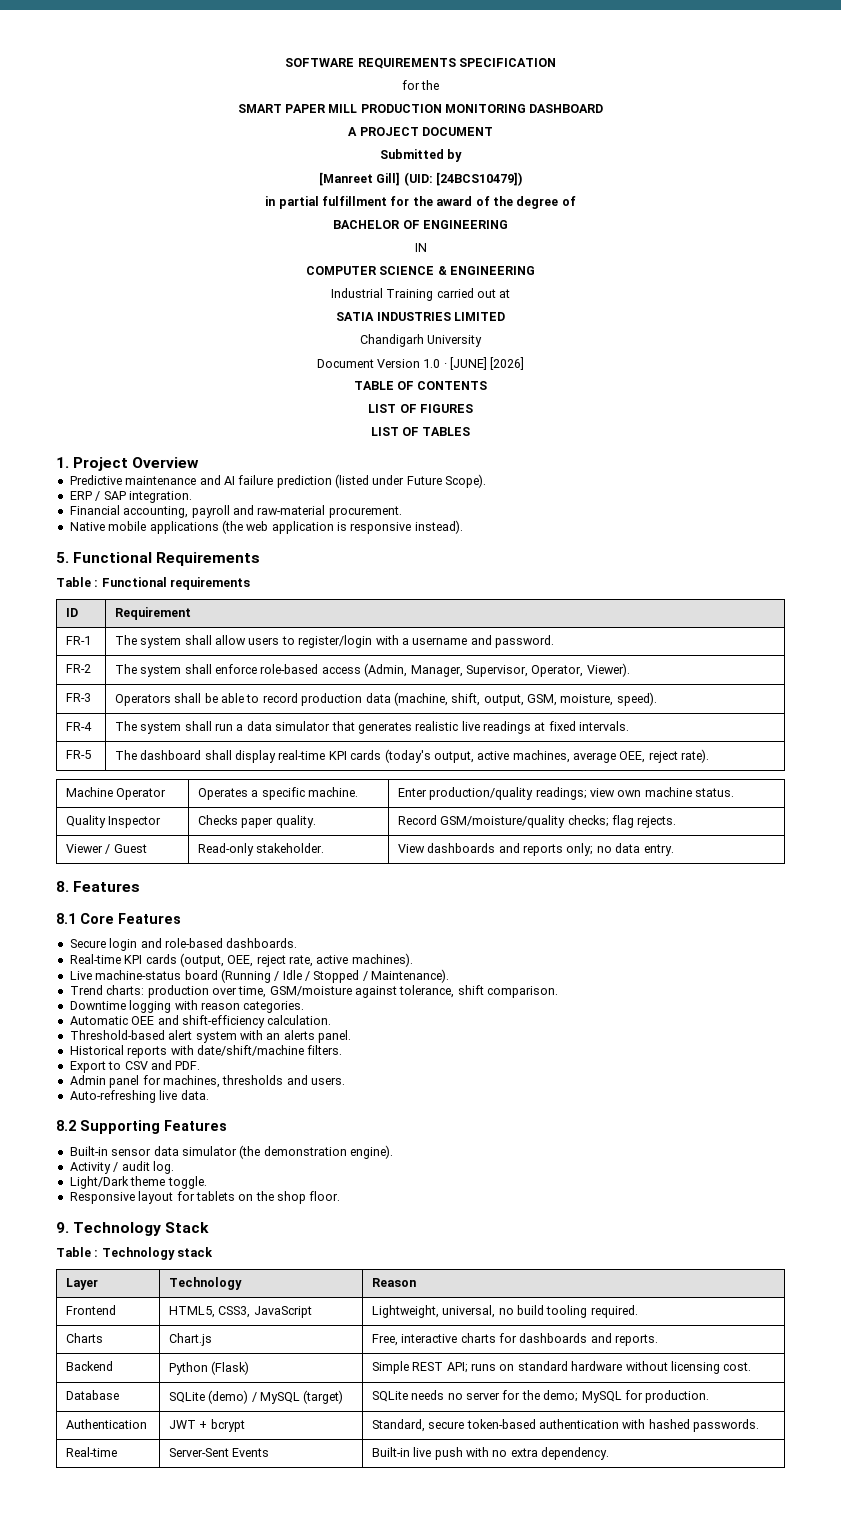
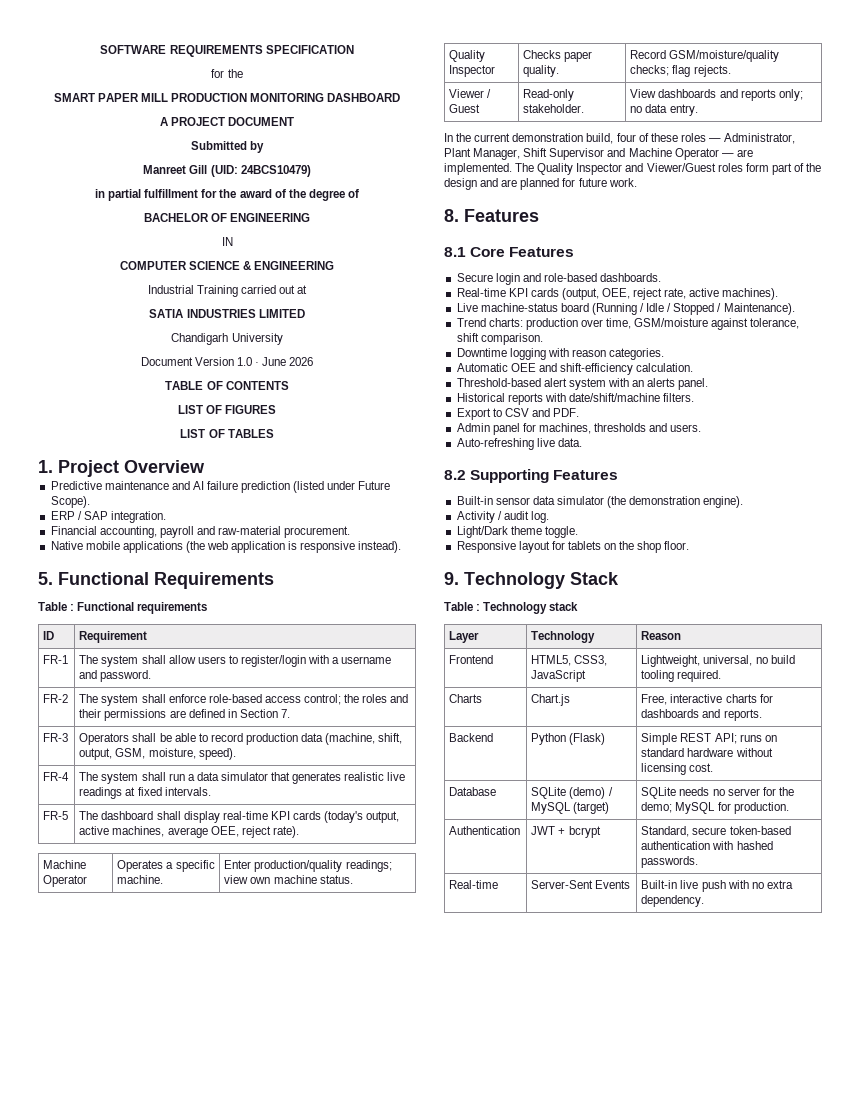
- [Manreet Gill] (UID: [24BCS10479])
+ Manreet Gill (UID: 24BCS10479)
- Document Version 1.0 · [JUNE] [2026]
+ Document Version 1.0 · June 2026
- FR-2 | The system shall enforce role-based access (Admin, Manager, Supervisor, Operator, Viewer).
+ FR-2 | The system shall enforce role-based access control; the roles and their permissions are defined in Section 7.
+ In the current demonstration build, four of these roles — Administrator, Plant Manager, Shift Supervisor and Machine Operator — are implemented. The Quality Inspector and Viewer/Guest roles form part of the design and are planned for future work.

